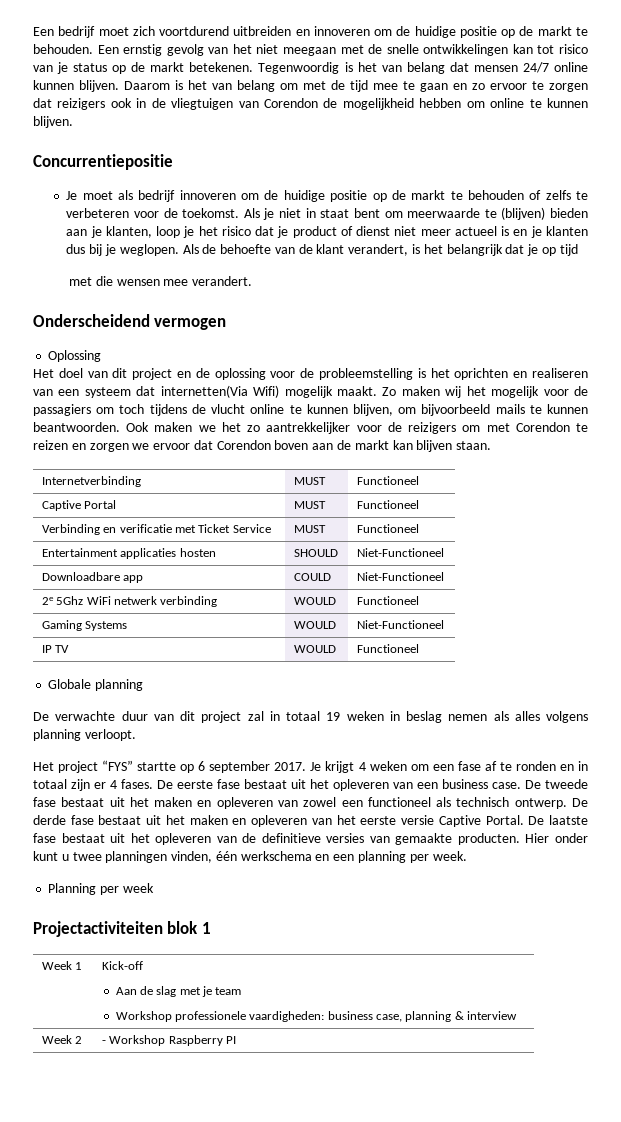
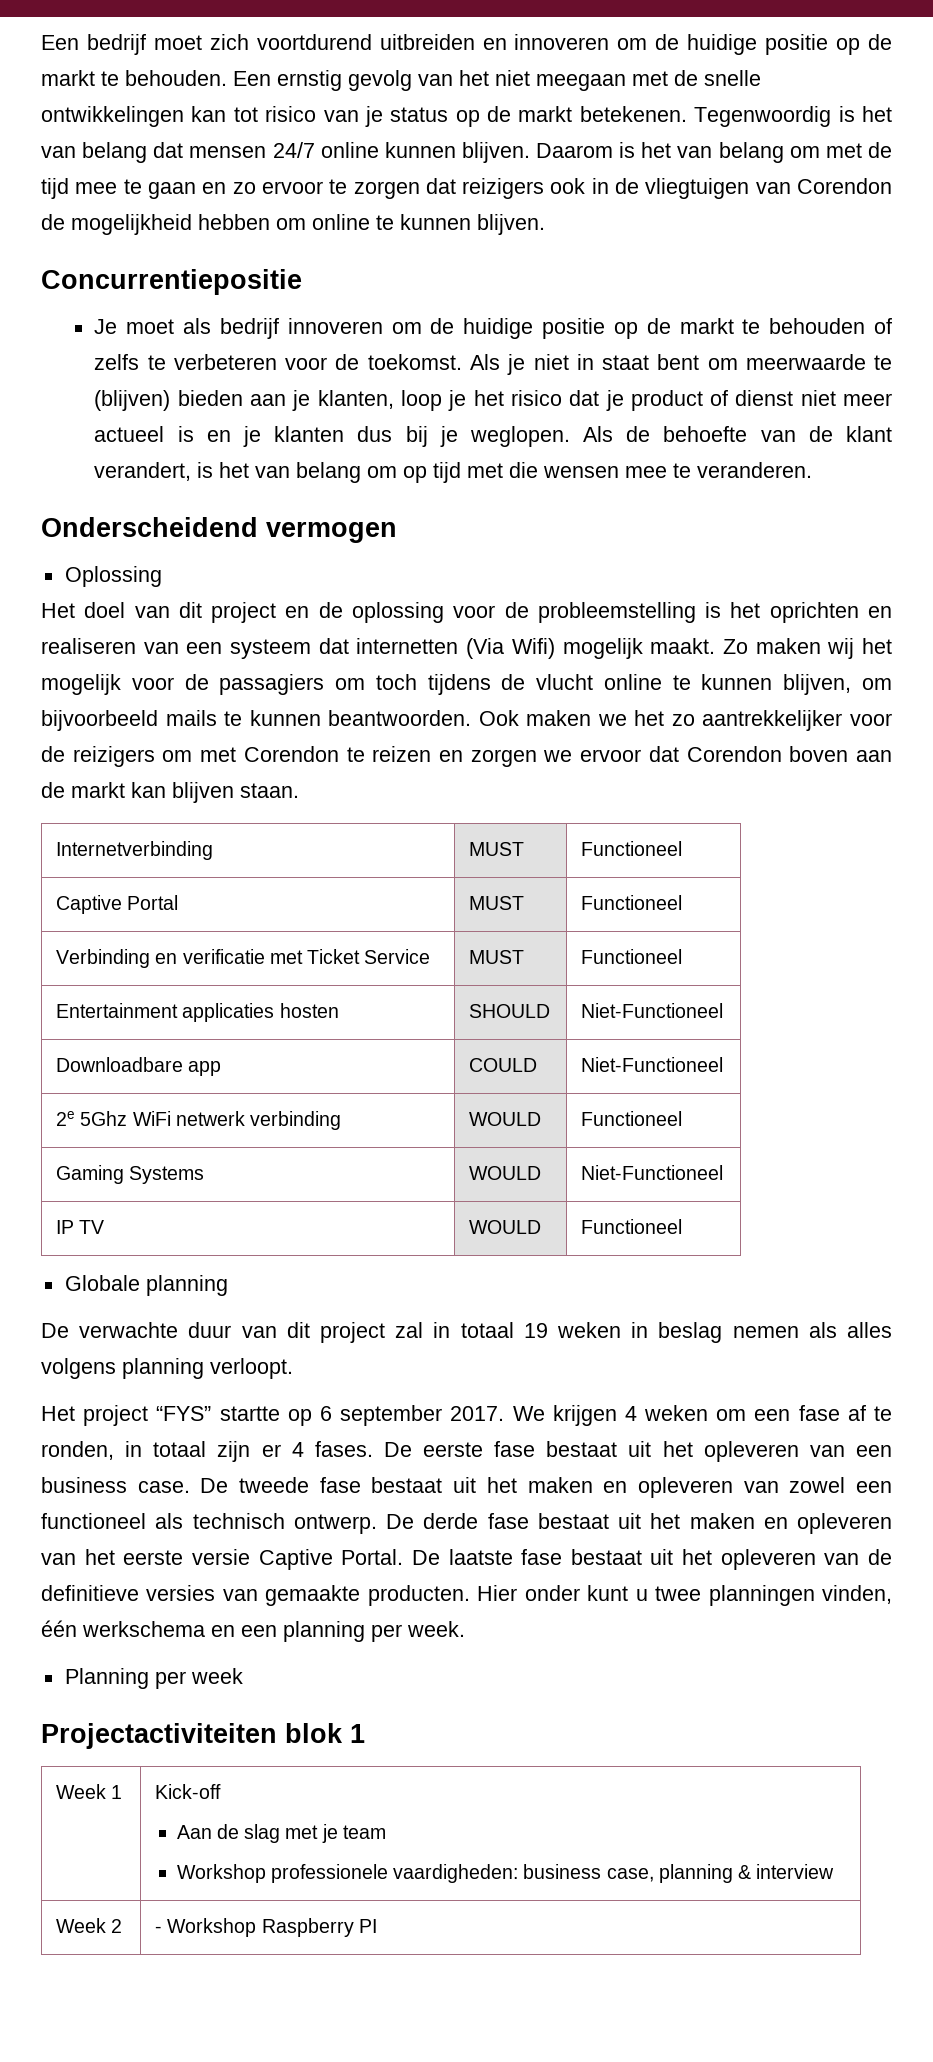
- Als de behoefte van de klant verandert, is het belangrijk dat je op tijd
- met die wensen mee verandert.
+ Als de behoefte van de klant verandert, is het van belang om op tijd met die wensen mee te veranderen.
- Het doel van dit project en de oplossing voor de probleemstelling is het oprichten en realiseren van een systeem dat internetten(Via Wifi) mogelijk maakt.
+ Het doel van dit project en de oplossing voor de probleemstelling is het oprichten en realiseren van een systeem dat internetten (Via Wifi) mogelijk maakt.
- Je krijgt 4 weken om een fase af te ronden en in totaal zijn er 4 fases.
+ We krijgen 4 weken om een fase af te ronden, in totaal zijn er 4 fases.

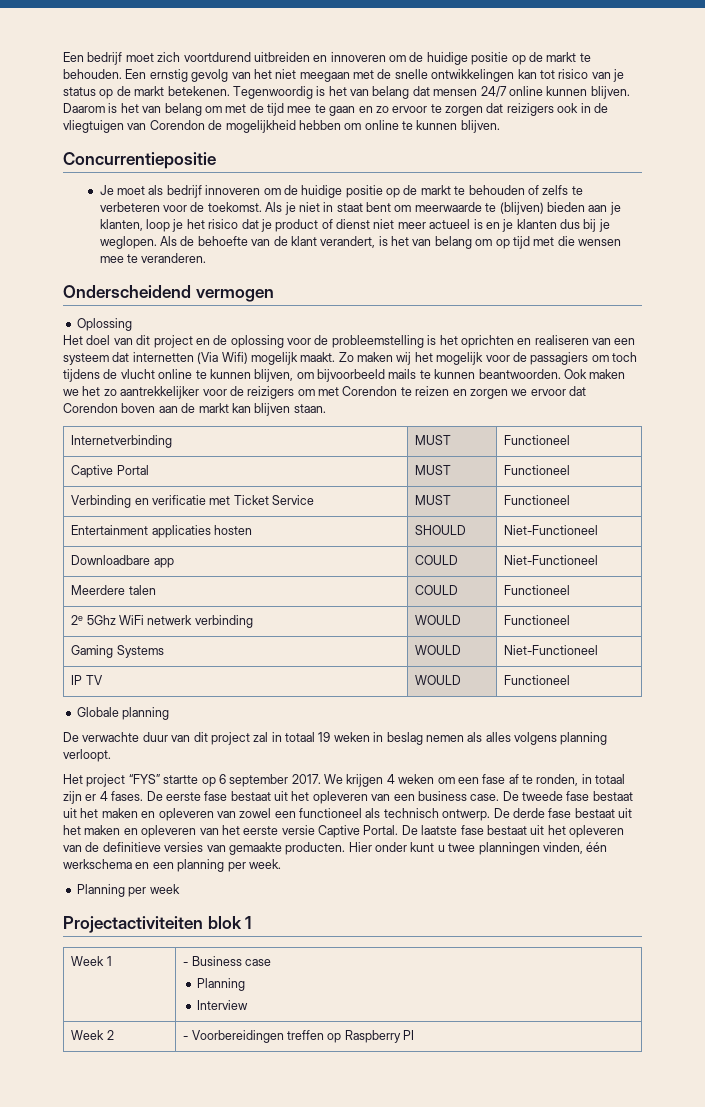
+ Meerdere talen | COULD | Functioneel
- Week 1 | Kick-off
- Aan de slag met je team
- Workshop professionele vaardigheden: business case, planning & interview
+ Week 1 | - Business case
+ Planning
+ Interview
- Week 2 | - Workshop Raspberry PI
+ Week 2 | - Voorbereidingen treffen op Raspberry PI

